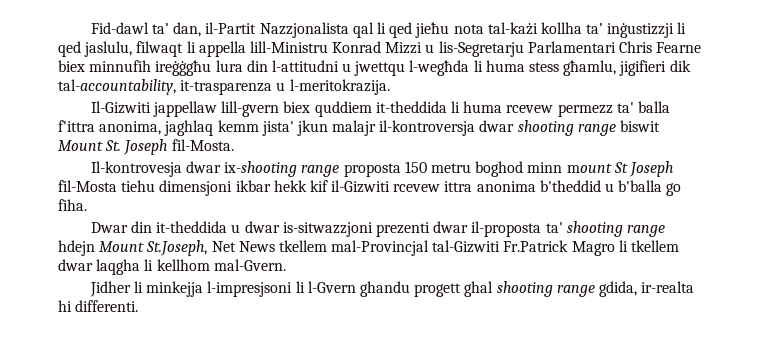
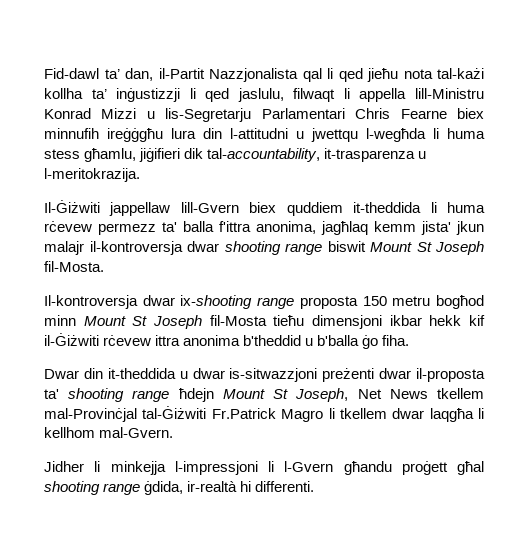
- Fid-dawl ta’ dan, il-Partit Nazzjonalista qal li qed jieħu nota tal-każi kollha ta’ inġustizzji li qed jaslulu, filwaqt li appella lill-Ministru Konrad Mizzi u lis-Segretarju Parlamentari Chris Fearne biex minnufih ireġġgħu lura din l-attitudni u jwettqu l-wegħda li huma stess għamlu, jigifieri dik tal-accountability, it-trasparenza u l-meritokrazija.
+ Fid-dawl ta’ dan, il-Partit Nazzjonalista qal li qed jieħu nota tal-każi kollha ta’ inġustizzji li qed jaslulu, filwaqt li appella lill-Ministru Konrad Mizzi u lis-Segretarju Parlamentari Chris Fearne biex minnufih ireġġgħu lura din l-attitudni u jwettqu l-wegħda li huma stess għamlu, jiġifieri dik tal-accountability, it-trasparenza u l-meritokrazija.
- Il-Gizwiti jappellaw lill-gvern biex quddiem it-theddida li huma rcevew permezz ta' balla f'ittra anonima, jaghlaq kemm jista' jkun malajr il-kontroversja dwar shooting range biswit Mount St. Joseph fil-Mosta.
+ Il-Ġiżwiti jappellaw lill-Gvern biex quddiem it-theddida li huma rċevew permezz ta' balla f'ittra anonima, jagħlaq kemm jista' jkun malajr il-kontroversja dwar shooting range biswit Mount St Joseph fil-Mosta.
- Il-kontrovesja dwar ix-shooting range proposta 150 metru boghod minn mount St Joseph fil-Mosta tiehu dimensjoni ikbar hekk kif il-Gizwiti rcevew ittra anonima b'theddid u b'balla go fiha.
+ Il-kontroversja dwar ix-shooting range proposta 150 metru bogħod minn Mount St Joseph fil-Mosta tieħu dimensjoni ikbar hekk kif il-Ġiżwiti rċevew ittra anonima b'theddid u b'balla ġo fiha.
- Dwar din it-theddida u dwar is-sitwazzjoni prezenti dwar il-proposta ta' shooting range hdejn Mount St.Joseph, Net News tkellem mal-Provincjal tal-Gizwiti Fr.Patrick Magro li tkellem dwar laqgha li kellhom mal-Gvern.
+ Dwar din it-theddida u dwar is-sitwazzjoni preżenti dwar il-proposta ta' shooting range ħdejn Mount St Joseph, Net News tkellem mal-Provinċjal tal-Ġiżwiti Fr.Patrick Magro li tkellem dwar laqgħa li kellhom mal-Gvern.
- Jidher li minkejja l-impresjsoni li l-Gvern ghandu progett ghal shooting range gdida, ir-realta hi differenti.
+ Jidher li minkejja l-impressjoni li l-Gvern għandu proġett għal shooting range ġdida, ir-realtà hi differenti.

